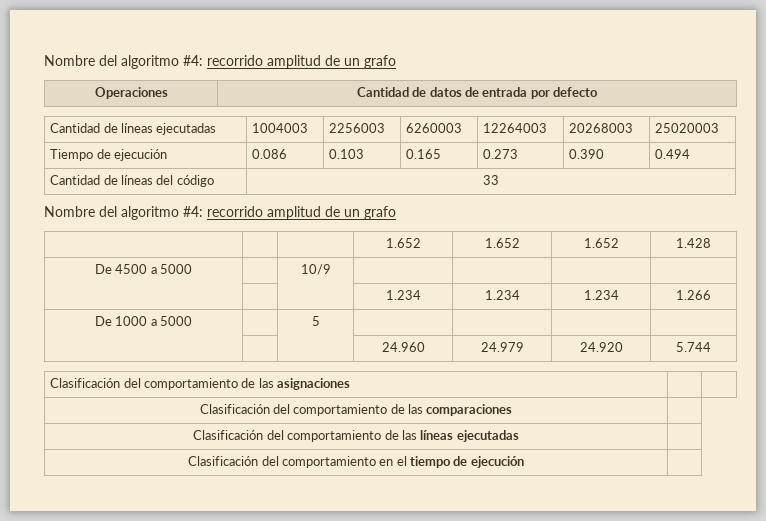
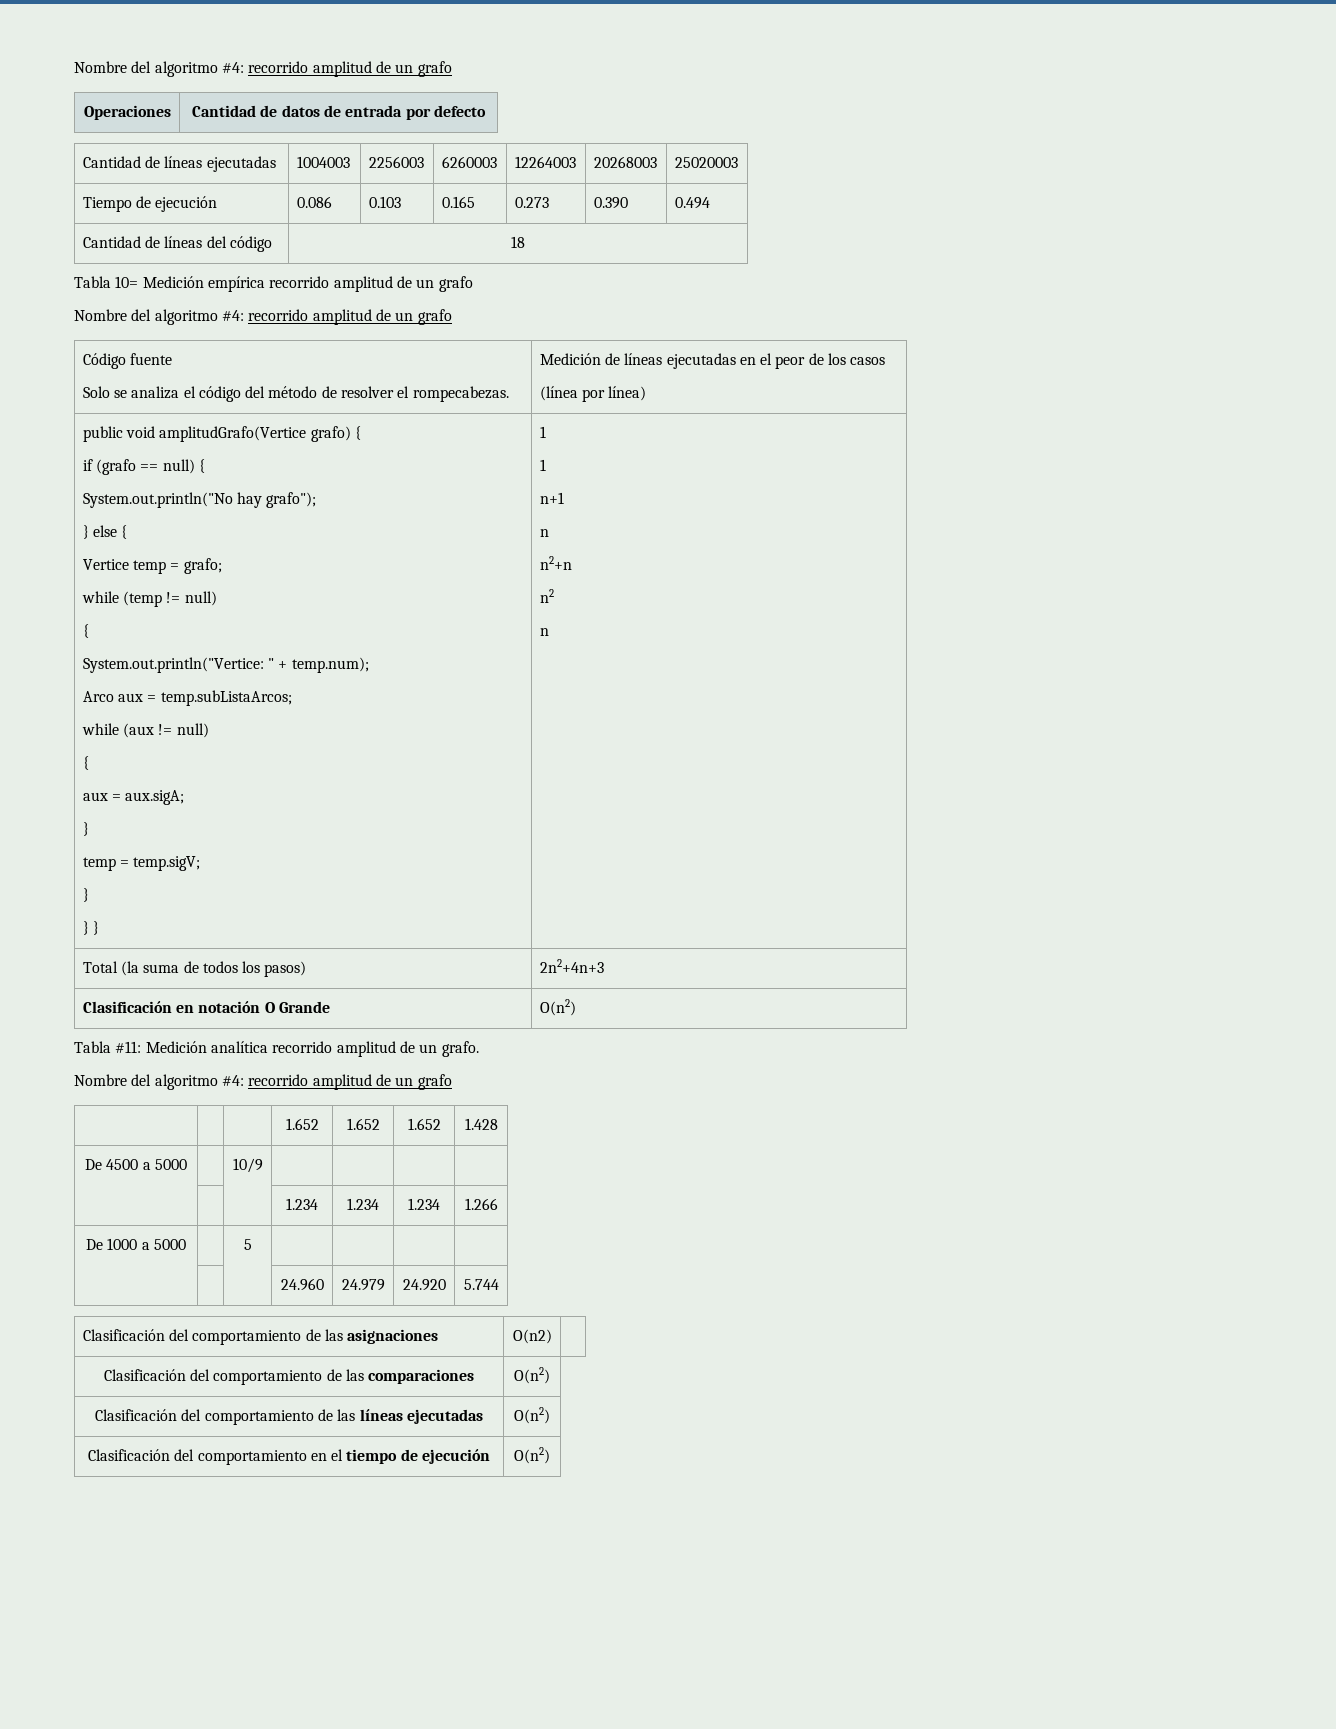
- Cantidad de líneas del código | 33
+ Cantidad de líneas del código | 18
+ Tabla 10= Medición empírica recorrido amplitud de un grafo
+ Nombre del algoritmo #4: recorrido amplitud de un grafo
+ Código fuente
+ Solo se analiza el código del método de resolver el rompecabezas. | Medición de líneas ejecutadas en el peor de los casos
+ (línea por línea)
+ public void amplitudGrafo(Vertice grafo) {
+ if (grafo == null) {
+ System.out.println("No hay grafo");
+ } else {
+ Vertice temp = grafo;
+ while (temp != null)
+ {
+ System.out.println("Vertice: " + temp.num);
+ Arco aux = temp.subListaArcos;
+ while (aux != null)
+ {
+ aux = aux.sigA;
+ }
+ temp = temp.sigV;
+ }
+ } } | 1
+ 1
+ n+1
+ n
+ n2+n
+ n2
+ n
+ Total (la suma de todos los pasos) | 2n2+4n+3
+ Clasificación en notación O Grande | O(n2)
+ Tabla #11: Medición analítica recorrido amplitud de un grafo.
- Clasificación del comportamiento de las asignaciones | |
+ Clasificación del comportamiento de las asignaciones | O(n2) |
- Clasificación del comportamiento de las comparaciones |
+ Clasificación del comportamiento de las comparaciones | O(n2)
- Clasificación del comportamiento de las líneas ejecutadas |
+ Clasificación del comportamiento de las líneas ejecutadas | O(n2)
- Clasificación del comportamiento en el tiempo de ejecución |
+ Clasificación del comportamiento en el tiempo de ejecución | O(n2)

